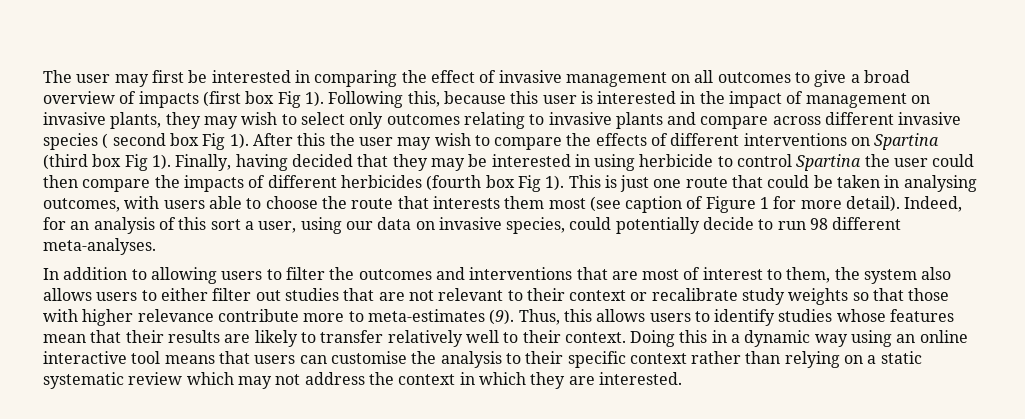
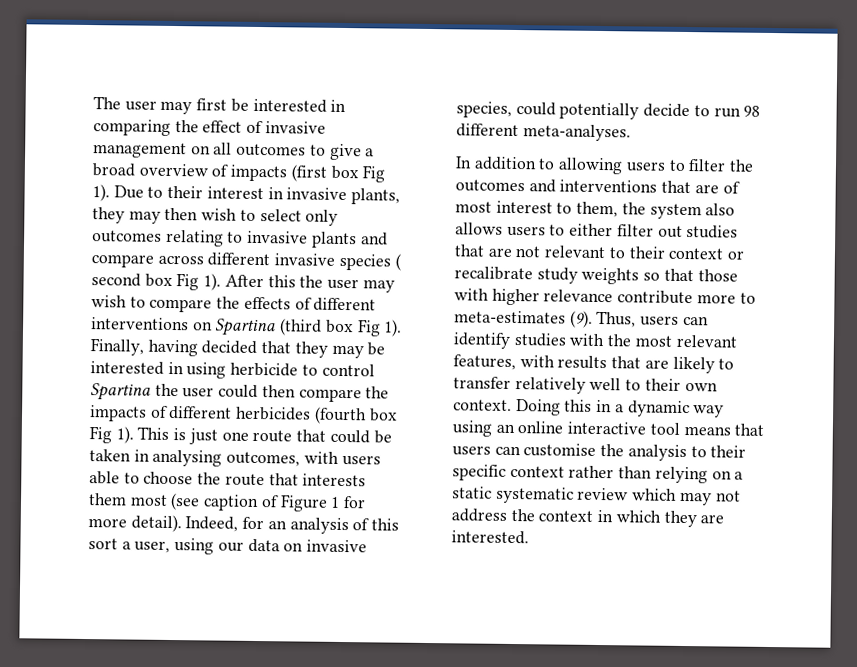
- Following this, because this user is interested in the impact of management on invasive plants, they may wish to select only outcomes relating to invasive plants and compare across different invasive species ( second box Fig 1).
+ Due to their interest in invasive plants, they may then wish to select only outcomes relating to invasive plants and compare across different invasive species ( second box Fig 1).
- In addition to allowing users to filter the outcomes and interventions that are most of interest to them, the system also allows users to either filter out studies that are not relevant to their context or recalibrate study weights so that those with higher relevance contribute more to meta-estimates (9).
+ In addition to allowing users to filter the outcomes and interventions that are of most interest to them, the system also allows users to either filter out studies that are not relevant to their context or recalibrate study weights so that those with higher relevance contribute more to meta-estimates (9).
- Thus, this allows users to identify studies whose features mean that their results are likely to transfer relatively well to their context.
+ Thus, users can identify studies with the most relevant features, with results that are likely to transfer relatively well to their own context.

